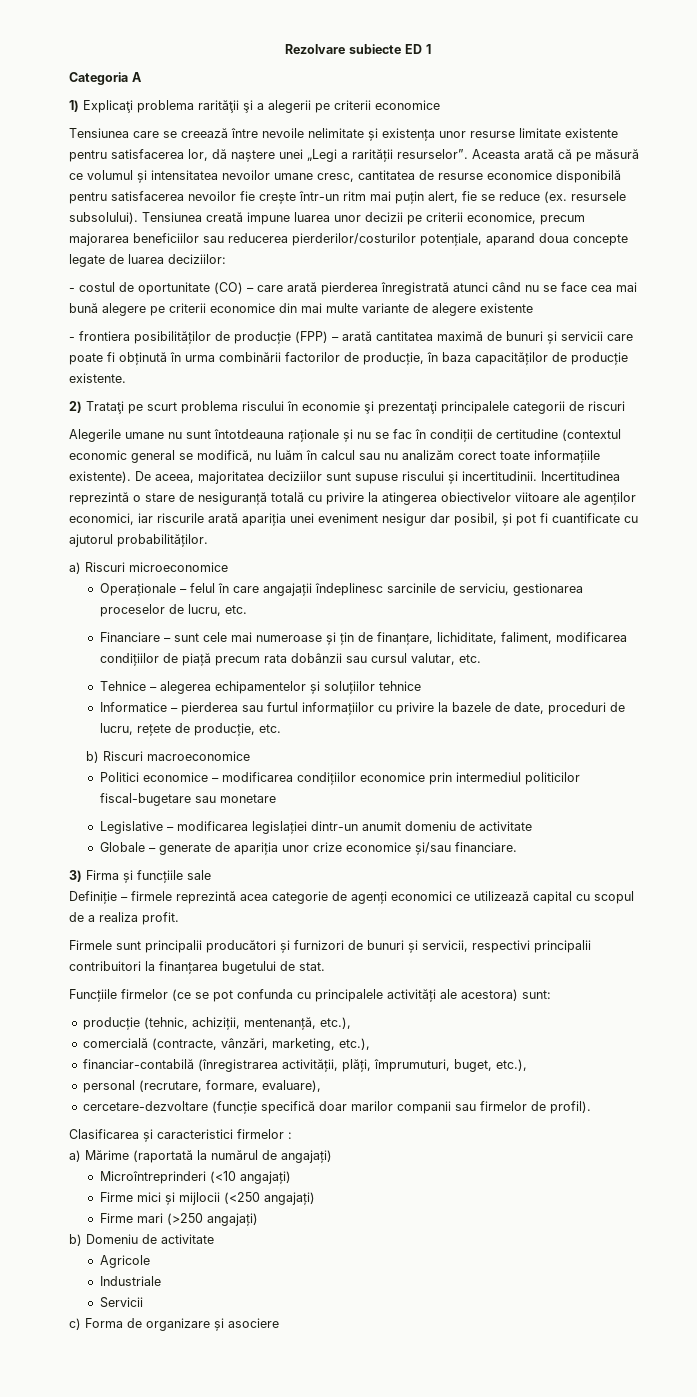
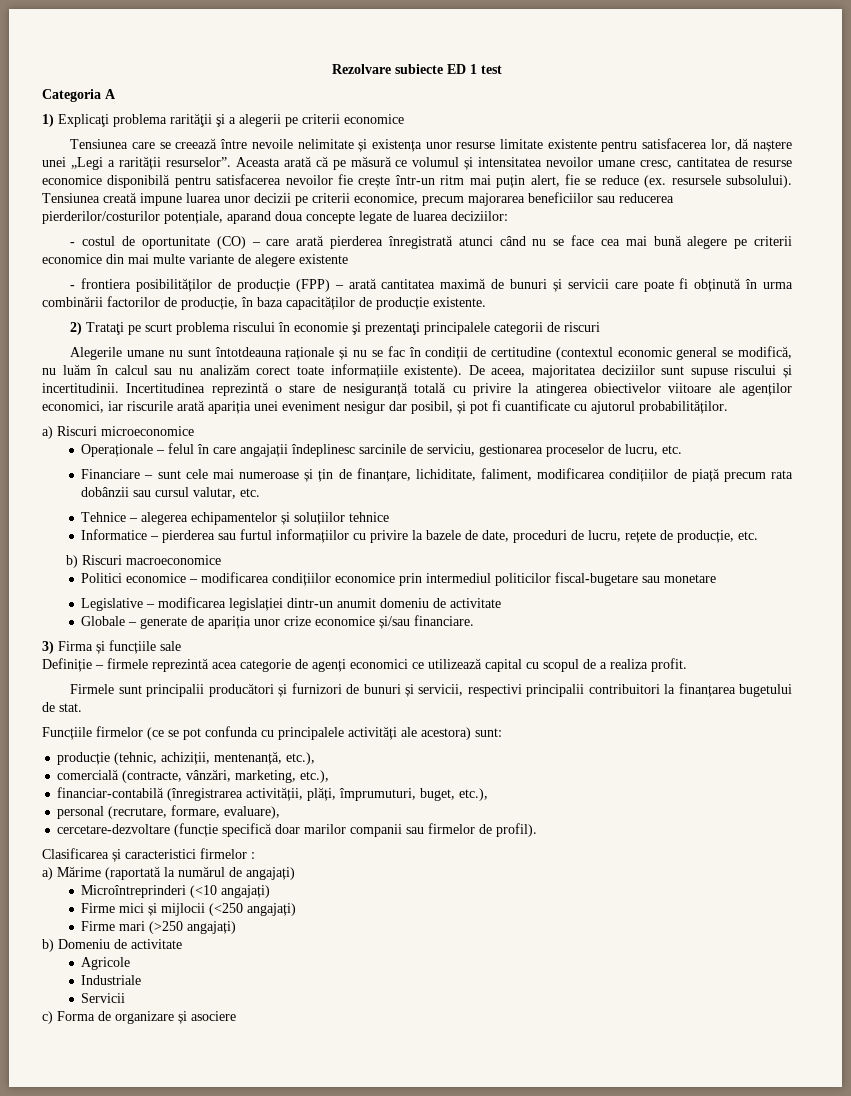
- Rezolvare subiecte ED 1
+ Rezolvare subiecte ED 1 test

